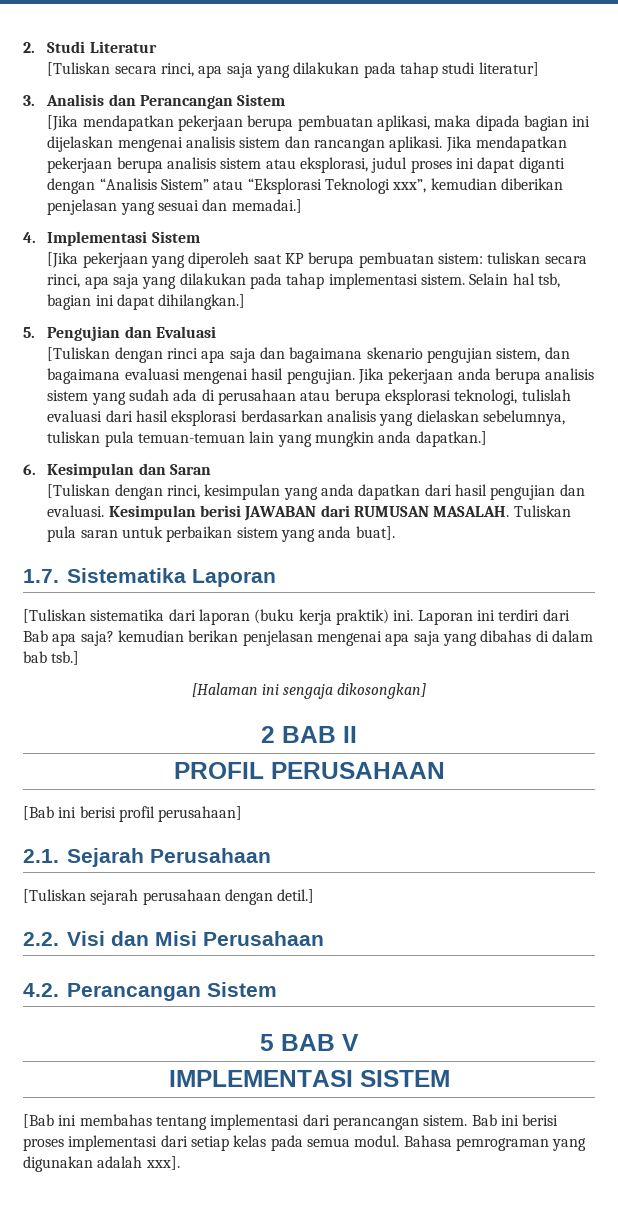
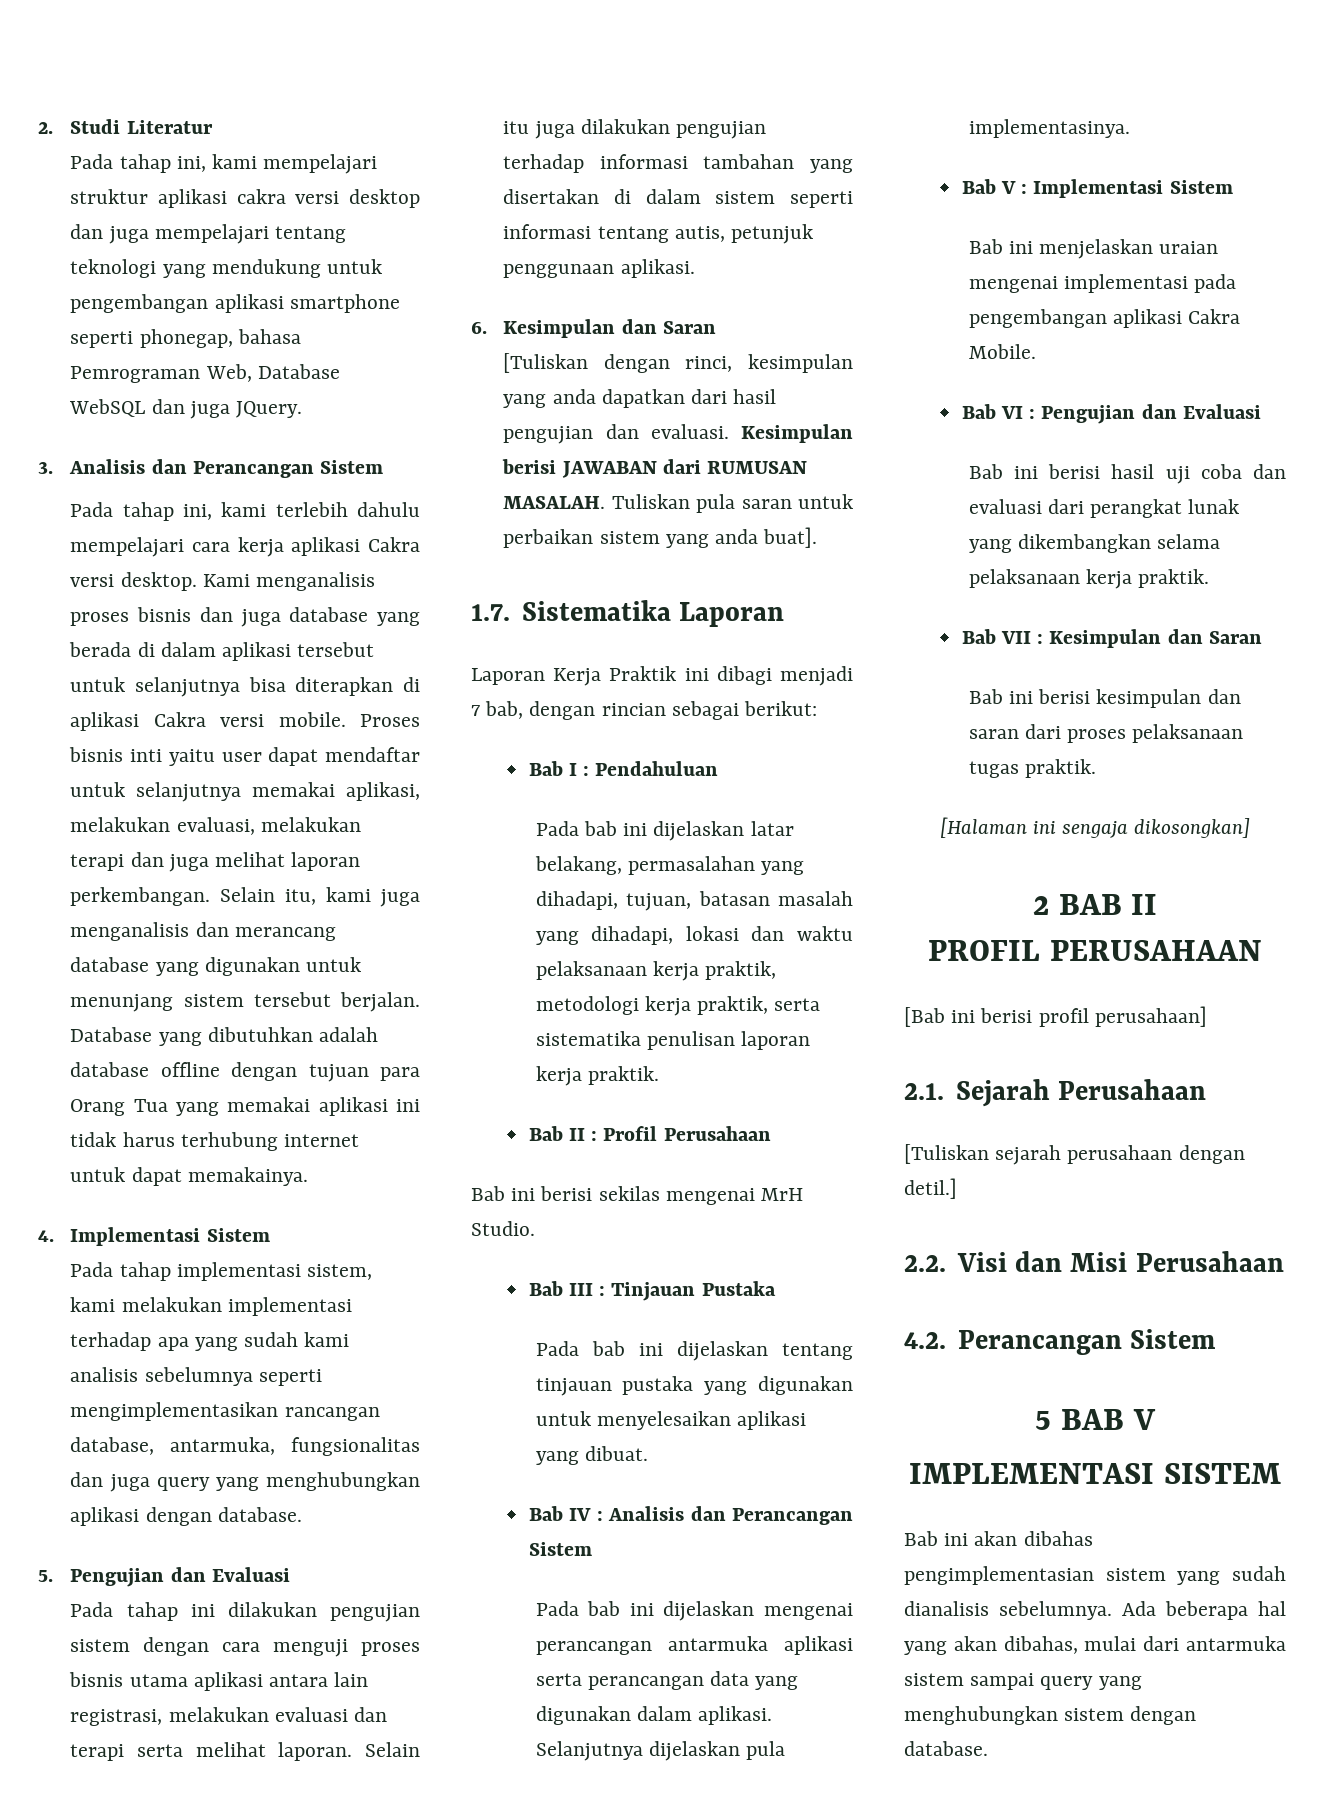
- [Tuliskan secara rinci, apa saja yang dilakukan pada tahap studi literatur]
+ Pada tahap ini, kami mempelajari struktur aplikasi cakra versi desktop dan juga mempelajari tentang teknologi yang mendukung untuk pengembangan aplikasi smartphone seperti phonegap, bahasa Pemrograman Web, Database WebSQL dan juga JQuery.
- [Jika mendapatkan pekerjaan berupa pembuatan aplikasi, maka dipada bagian ini dijelaskan mengenai analisis sistem dan rancangan aplikasi. Jika mendapatkan pekerjaan berupa analisis sistem atau eksplorasi, judul proses ini dapat diganti dengan “Analisis Sistem” atau “Eksplorasi Teknologi xxx”, kemudian diberikan penjelasan yang sesuai dan memadai.]
+ Pada tahap ini, kami terlebih dahulu mempelajari cara kerja aplikasi Cakra versi desktop. Kami menganalisis proses bisnis dan juga database yang berada di dalam aplikasi tersebut untuk selanjutnya bisa diterapkan di aplikasi Cakra versi mobile. Proses bisnis inti yaitu user dapat mendaftar untuk selanjutnya memakai aplikasi, melakukan evaluasi, melakukan terapi dan juga melihat laporan perkembangan. Selain itu, kami juga menganalisis dan merancang database yang digunakan untuk menunjang sistem tersebut berjalan. Database yang dibutuhkan adalah database offline dengan tujuan para Orang Tua yang memakai aplikasi ini tidak harus terhubung internet untuk dapat memakainya.
  4. Implementasi Sistem
- [Jika pekerjaan yang diperoleh saat KP berupa pembuatan sistem: tuliskan secara rinci, apa saja yang dilakukan pada tahap implementasi sistem. Selain hal tsb, bagian ini dapat dihilangkan.]
+ Pada tahap implementasi sistem, kami melakukan implementasi terhadap apa yang sudah kami analisis sebelumnya seperti mengimplementasikan rancangan database, antarmuka, fungsionalitas dan juga query yang menghubungkan aplikasi dengan database.
  5. Pengujian dan Evaluasi
- [Tuliskan dengan rinci apa saja dan bagaimana skenario pengujian sistem, dan bagaimana evaluasi mengenai hasil pengujian. Jika pekerjaan anda berupa analisis sistem yang sudah ada di perusahaan atau berupa eksplorasi teknologi, tulislah evaluasi dari hasil eksplorasi berdasarkan analisis yang dielaskan sebelumnya, tuliskan pula temuan-temuan lain yang mungkin anda dapatkan.]
+ Pada tahap ini dilakukan pengujian sistem dengan cara menguji proses bisnis utama aplikasi antara lain registrasi, melakukan evaluasi dan terapi serta melihat laporan. Selain itu juga dilakukan pengujian terhadap informasi tambahan yang disertakan di dalam sistem seperti informasi tentang autis, petunjuk penggunaan aplikasi.
- [Tuliskan sistematika dari laporan (buku kerja praktik) ini. Laporan ini terdiri dari Bab apa saja? kemudian berikan penjelasan mengenai apa saja yang dibahas di dalam bab tsb.]
+ Laporan Kerja Praktik ini dibagi menjadi 7 bab, dengan rincian sebagai berikut:
+ Bab I : Pendahuluan
+ Pada bab ini dijelaskan latar belakang, permasalahan yang dihadapi, tujuan, batasan masalah yang dihadapi, lokasi dan waktu pelaksanaan kerja praktik, metodologi kerja praktik, serta sistematika penulisan laporan kerja praktik.
+ Bab II : Profil Perusahaan
+ Bab ini berisi sekilas mengenai MrH Studio.
+ Bab III : Tinjauan Pustaka
+ Pada bab ini dijelaskan tentang tinjauan pustaka yang digunakan untuk menyelesaikan aplikasi yang dibuat.
+ Bab IV : Analisis dan Perancangan Sistem
+ Pada bab ini dijelaskan mengenai perancangan antarmuka aplikasi serta perancangan data yang digunakan dalam aplikasi. Selanjutnya dijelaskan pula implementasinya.
+ Bab V : Implementasi Sistem
+ Bab ini menjelaskan uraian mengenai implementasi pada pengembangan aplikasi Cakra Mobile.
+ Bab VI : Pengujian dan Evaluasi
+ Bab ini berisi hasil uji coba dan evaluasi dari perangkat lunak yang dikembangkan selama pelaksanaan kerja praktik.
+ Bab VII : Kesimpulan dan Saran
+ Bab ini berisi kesimpulan dan saran dari proses pelaksanaan tugas praktik.
- [Bab ini membahas tentang implementasi dari perancangan sistem. Bab ini berisi proses implementasi dari setiap kelas pada semua modul. Bahasa pemrograman yang digunakan adalah xxx].
+ Bab ini akan dibahas pengimplementasian sistem yang sudah dianalisis sebelumnya. Ada beberapa hal yang akan dibahas, mulai dari antarmuka sistem sampai query yang menghubungkan sistem dengan database.

